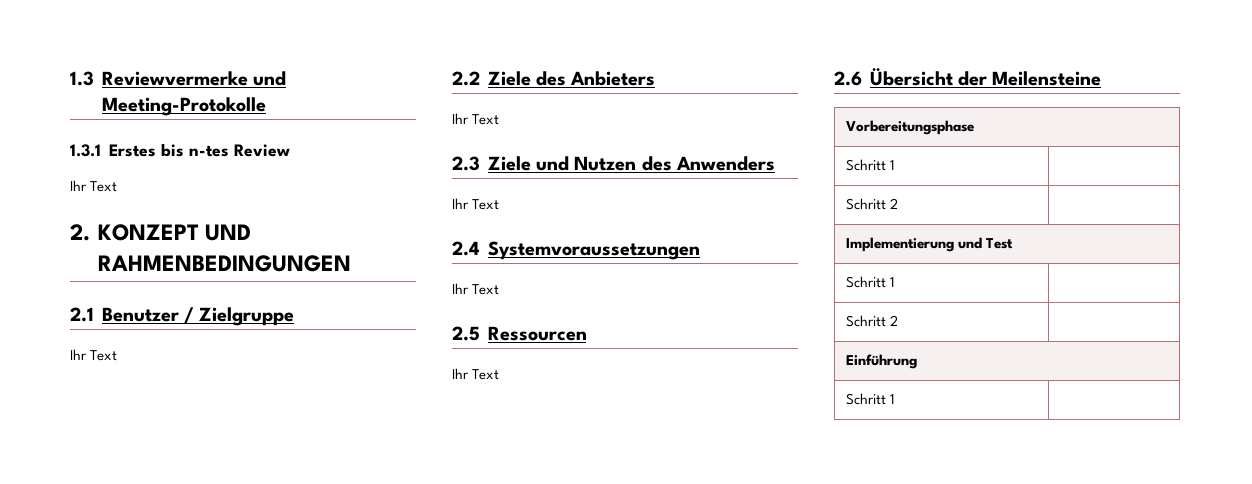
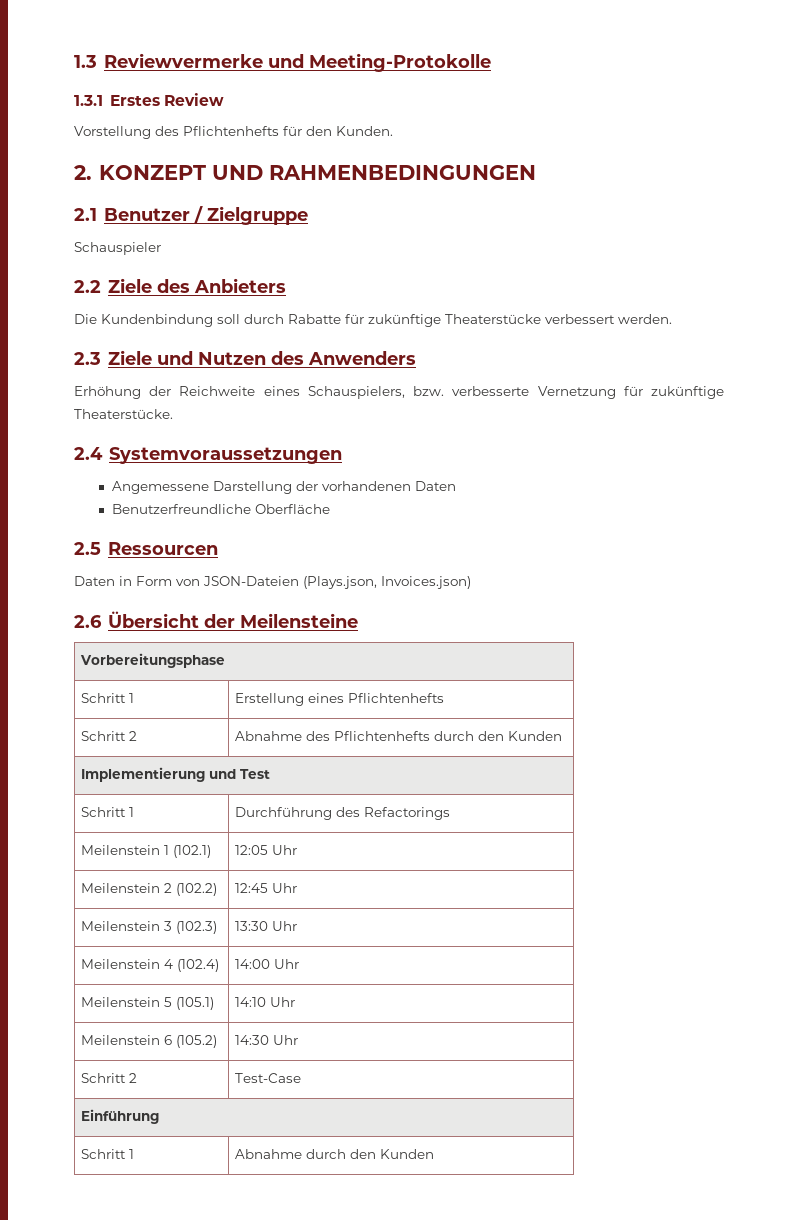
- 1.3.1 Erstes bis n-tes Review
- Ihr Text
+ 1.3.1 Erstes Review
+ Vorstellung des Pflichtenhefts für den Kunden.
  2.1 Benutzer / Zielgruppe
- Ihr Text
+ Schauspieler
  2.2 Ziele des Anbieters
- Ihr Text
+ Die Kundenbindung soll durch Rabatte für zukünftige Theaterstücke verbessert werden.
  2.3 Ziele und Nutzen des Anwenders
- Ihr Text
+ Erhöhung der Reichweite eines Schauspielers, bzw. verbesserte Vernetzung für zukünftige Theaterstücke.
  2.4 Systemvoraussetzungen
- Ihr Text
+ Angemessene Darstellung der vorhandenen Daten
+ Benutzerfreundliche Oberfläche
  2.5 Ressourcen
- Ihr Text
+ Daten in Form von JSON-Dateien (Plays.json, Invoices.json)
  Vorbereitungsphase
- Schritt 1 |
- Schritt 2 |
+ Schritt 1 | Erstellung eines Pflichtenhefts
+ Schritt 2 | Abnahme des Pflichtenhefts durch den Kunden
  Implementierung und Test
- Schritt 1 |
- Schritt 2 |
+ Schritt 1 | Durchführung des Refactorings
+ Meilenstein 1 (102.1) | 12:05 Uhr
+ Meilenstein 2 (102.2) | 12:45 Uhr
+ Meilenstein 3 (102.3) | 13:30 Uhr
+ Meilenstein 4 (102.4) | 14:00 Uhr
+ Meilenstein 5 (105.1) | 14:10 Uhr
+ Meilenstein 6 (105.2) | 14:30 Uhr
+ Schritt 2 | Test-Case
  Einführung
- Schritt 1 |
+ Schritt 1 | Abnahme durch den Kunden

